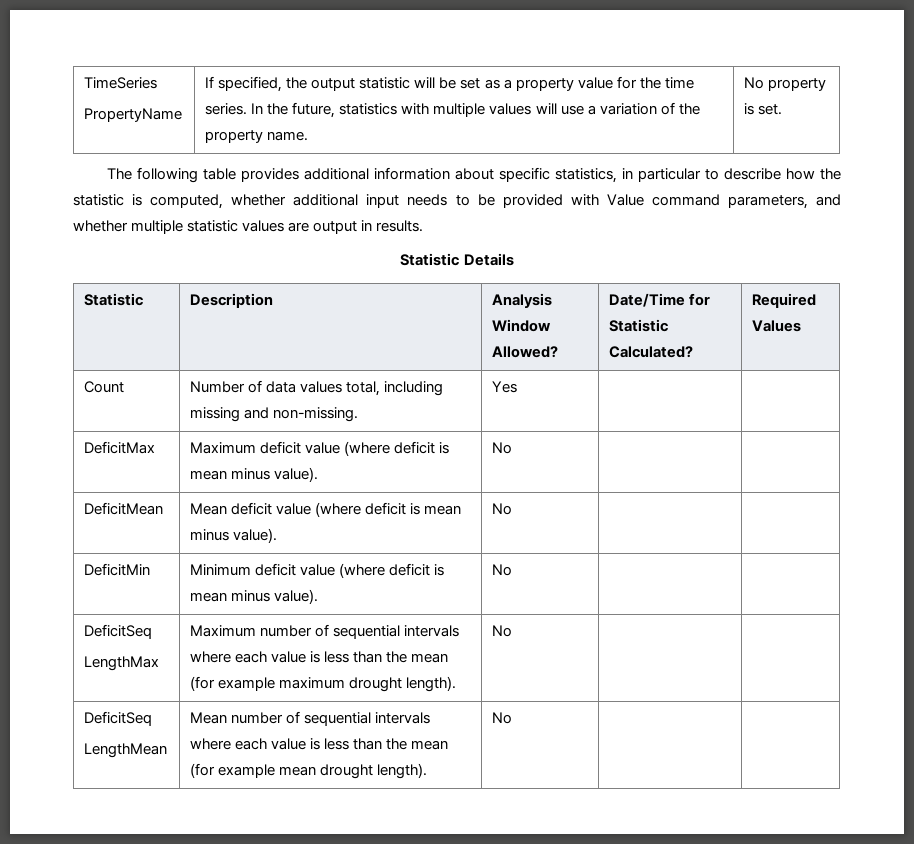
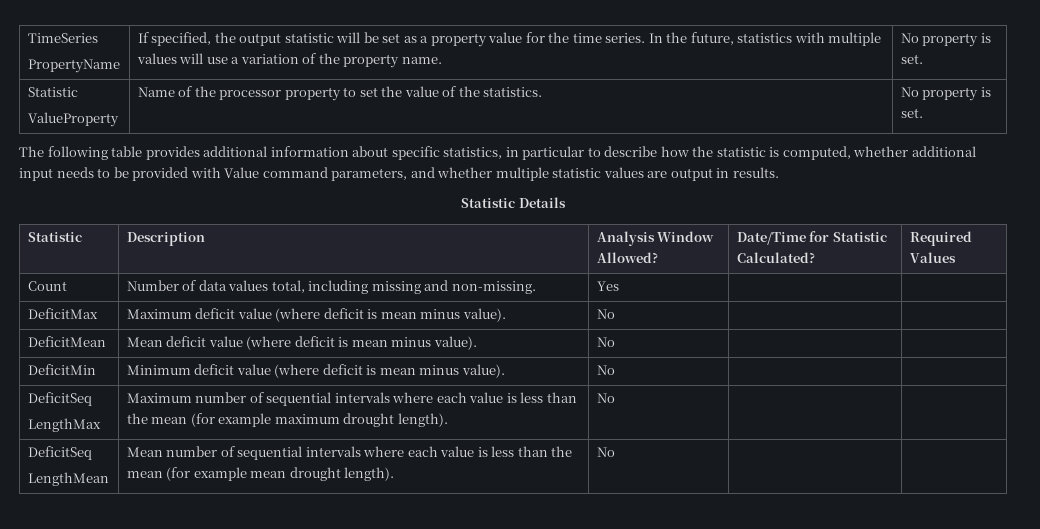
  TimeSeries
  PropertyName | If specified, the output statistic will be set as a property value for the time series. In the future, statistics with multiple values will use a variation of the property name. | No property is set.
+ Statistic
+ ValueProperty | Name of the processor property to set the value of the statistics. | No property is set.

